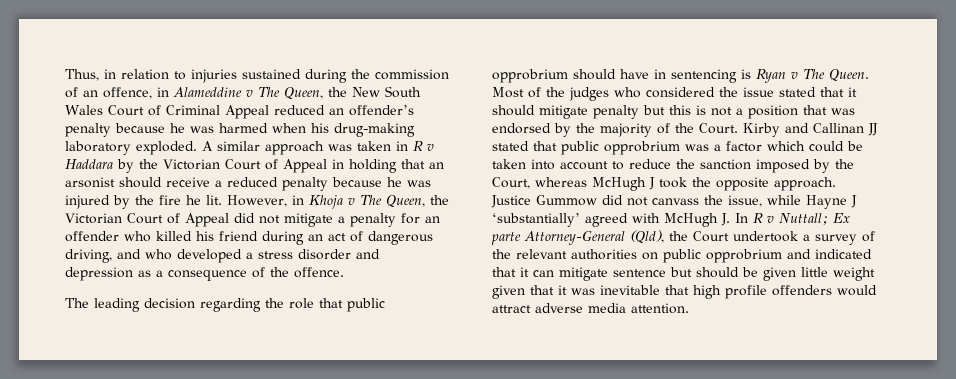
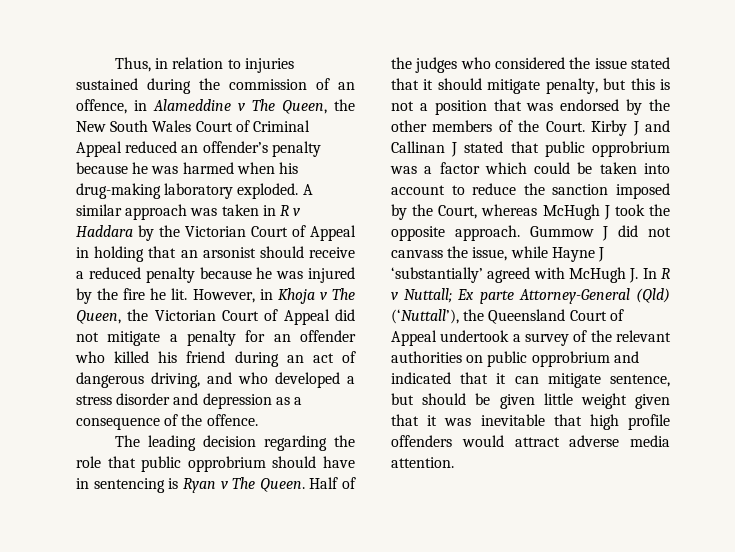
- Most of the judges who considered the issue stated that it should mitigate penalty but this is not a position that was endorsed by the majority of the Court.
+ Half of the judges who considered the issue stated that it should mitigate penalty, but this is not a position that was endorsed by the other members of the Court.
- Kirby and Callinan JJ stated that public opprobrium was a factor which could be taken into account to reduce the sanction imposed by the Court, whereas McHugh J took the opposite approach.
+ Kirby J and Callinan J stated that public opprobrium was a factor which could be taken into account to reduce the sanction imposed by the Court, whereas McHugh J took the opposite approach.
- Justice Gummow did not canvass the issue, while Hayne J ‘substantially’ agreed with McHugh J. In R v Nuttall; Ex parte Attorney-General (Qld), the Court undertook a survey of the relevant authorities on public opprobrium and indicated that it can mitigate sentence but should be given little weight given that it was inevitable that high profile offenders would attract adverse media attention.
+ Gummow J did not canvass the issue, while Hayne J ‘substantially’ agreed with McHugh J. In R v Nuttall; Ex parte Attorney-General (Qld) (‘Nuttall’), the Queensland Court of Appeal undertook a survey of the relevant authorities on public opprobrium and indicated that it can mitigate sentence, but should be given little weight given that it was inevitable that high profile offenders would attract adverse media attention.

